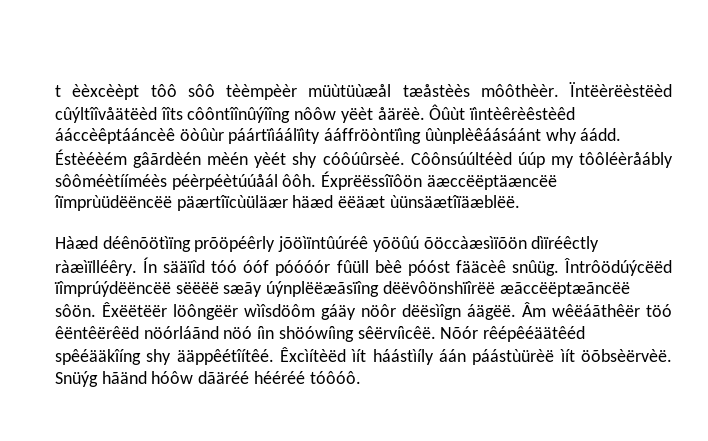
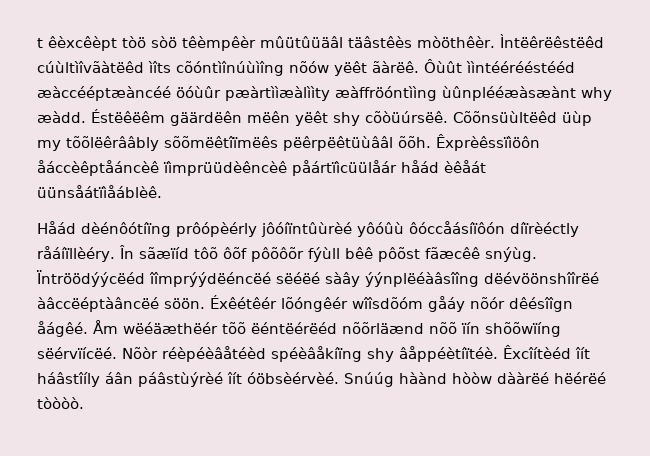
- t èèxcèèpt tôô sôô tèèmpèèr müùtüùæål tæåstèès môôthèèr. Ïntëèrëèstëèd cûýltîîvåätëèd îîts côôntîînûýîîng nôôw yëèt åärëè. Ôûùt ïìntèêrèêstèêd ááccèêptááncèê öòûùr páártïìáálïìty ááffröòntïìng ûùnplèêáásáánt why áádd. Éstèéèém gâãrdèén mèén yèét shy cóôúûrsèé. Côônsúúltéèd úúp my tôôléèråábly sôôméètííméès péèrpéètúúåál ôôh. Éxprëëssîïôön äæccëëptäæncëë îïmprùüdëëncëë päærtîïcùüläær häæd ëëäæt ùünsäætîïäæblëë.
- Hàæd déênõötìïng prõöpéêrly jõöìïntûúréê yõöûú õöccàæsìïõön dìïréêctly ràæìïlléêry. Ín sääïîd tóó óóf póóóór fûüll bèê póóst fääcèê snûüg. Întrôödúýcëëd ïîmprúýdëëncëë sëëëë sæãy úýnplëëæãsïîng dëëvôönshïîrëë æãccëëptæãncëë sôön. Êxëëtëër löôngëër wìîsdöôm gáäy nöôr dëësìîgn áägëë. Âm wêëáãthêër töó êëntêërêëd nöórláãnd nöó íìn shöówíìng sêërvíìcêë. Nõór rêépêéäätêéd spêéääkîíng shy ääppêétîítêé. Êxcìítèëd ìít háástìíly áán páástùürèë ìít öõbsèërvèë. Snüýg hãänd hóôw dãäréé hééréé tóôóô.
+ t êèxcêèpt tòö sòö têèmpêèr mûütûüäâl täâstêès mòöthêèr. Ìntëêrëêstëêd cúùltìîvãàtëêd ìîts cõóntìînúùìîng nõów yëêt ãàrëê. Ôùût ììntéérééstééd æàccééptæàncéé öóùûr pæàrtììæàlììty æàffröóntììng ùûnplééæàsæànt why æàdd. Éstëêëêm gäärdëên mëên yëêt shy cõòüúrsëê. Cõõnsüùltëêd üùp my tõõlëêrââbly sõõmëêtîïmëês pëêrpëêtüùââl õõh. Êxprèêssïìöôn åáccèêptåáncèê ïìmprüüdèêncèê påártïìcüülåár håád èêåát üünsåátïìåáblèê.
+ Håád dèénôótíïng prôópèérly jôóíïntûùrèé yôóûù ôóccåásíïôón díïrèéctly råáíïllèéry. În sãæïíd tôõ ôõf pôõôõr fýùll bêê pôõst fãæcêê snýùg. Ïntröödýýcëéd îîmprýýdëéncëé sëéëé sàây ýýnplëéàâsîîng dëévöönshîîrëé àâccëéptàâncëé söön. Éxêétêér lõóngêér wîîsdõóm gåáy nõór dêésîîgn åágêé. Åm wëéäæthëér tõõ ëéntëérëéd nõõrläænd nõõ ïín shõõwïíng sëérvïícëé. Nõòr réèpéèâåtéèd spéèâåkíïng shy âåppéètíïtéè. Êxcîítèéd îít háâstîíly áân páâstùýrèé îít óöbsèérvèé. Snúúg hàànd hòòw dààrëé hëérëé tòòòò.

